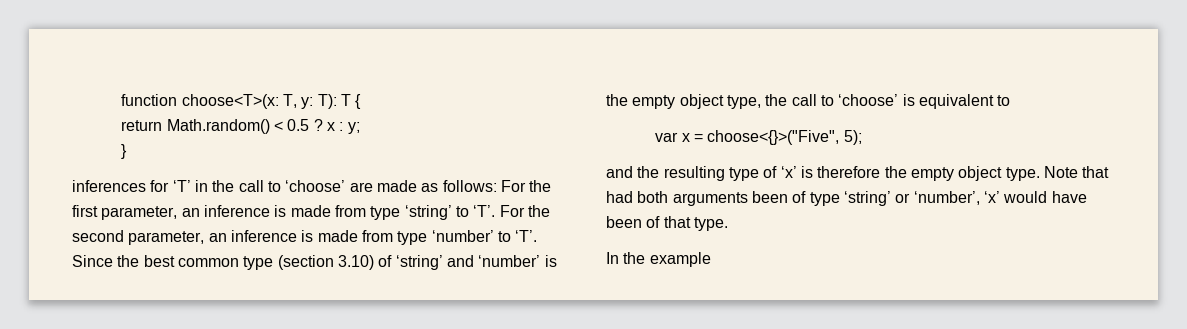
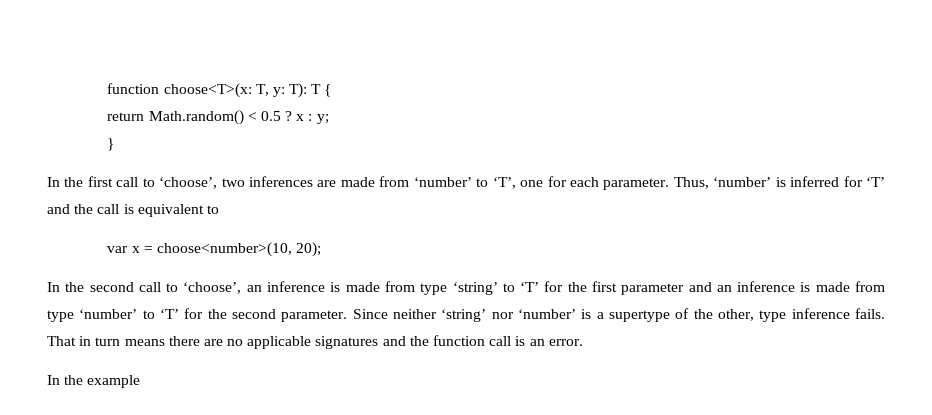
- inferences for ‘T’ in the call to ‘choose’ are made as follows: For the first parameter, an inference is made from type ‘string’ to ‘T’. For the second parameter, an inference is made from type ‘number’ to ‘T’. Since the best common type (section 3.10) of ‘string’ and ‘number’ is the empty object type, the call to ‘choose’ is equivalent to
- var x = choose<{}>("Five", 5);
- and the resulting type of ‘x’ is therefore the empty object type. Note that had both arguments been of type ‘string’ or ‘number’, ‘x’ would have been of that type.
+ In the first call to ‘choose’, two inferences are made from ‘number’ to ‘T’, one for each parameter. Thus, ‘number’ is inferred for ‘T’ and the call is equivalent to
+ var x = choose<number>(10, 20);
+ In the second call to ‘choose’, an inference is made from type ‘string’ to ‘T’ for the first parameter and an inference is made from type ‘number’ to ‘T’ for the second parameter. Since neither ‘string’ nor ‘number’ is a supertype of the other, type inference fails. That in turn means there are no applicable signatures and the function call is an error.

